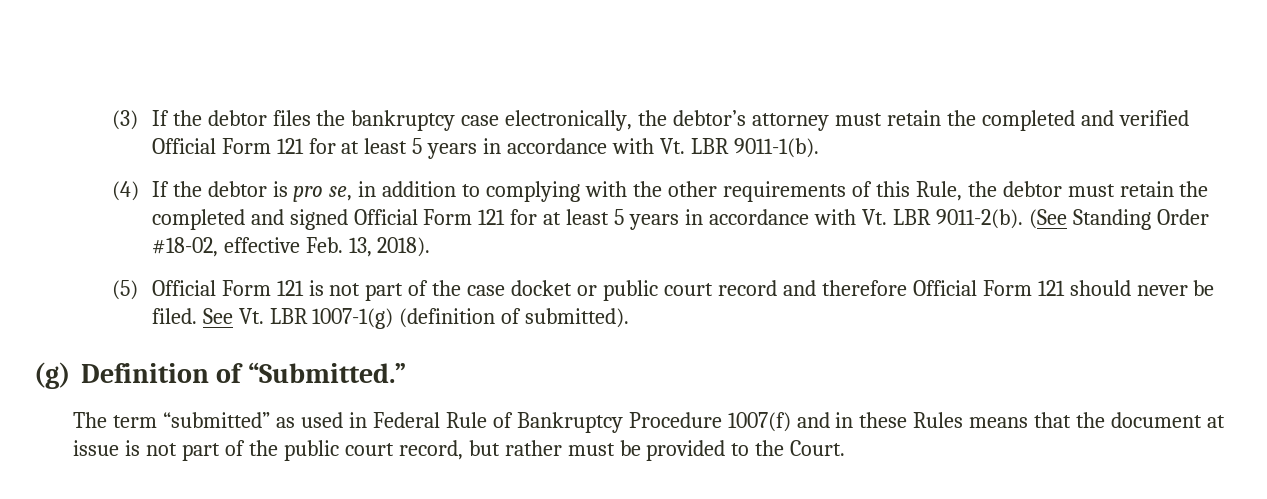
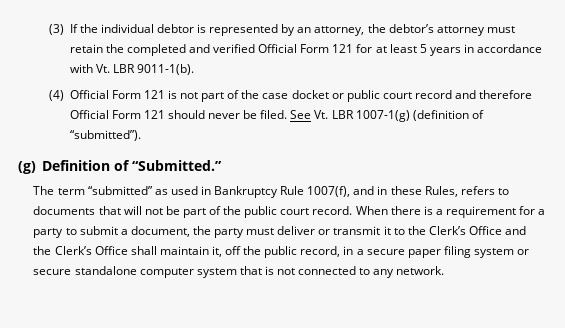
- (3) If the debtor files the bankruptcy case electronically, the debtor’s attorney must retain the completed and verified Official Form 121 for at least 5 years in accordance with Vt. LBR 9011-1(b).
+ (3) If the individual debtor is represented by an attorney, the debtor’s attorney must retain the completed and verified Official Form 121 for at least 5 years in accordance with Vt. LBR 9011-1(b).
- (4) If the debtor is pro se, in addition to complying with the other requirements of this Rule, the debtor must retain the completed and signed Official Form 121 for at least 5 years in accordance with Vt. LBR 9011-2(b). (See Standing Order #18-02, effective Feb. 13, 2018).
- (5) Official Form 121 is not part of the case docket or public court record and therefore Official Form 121 should never be filed.
+ (4) Official Form 121 is not part of the case docket or public court record and therefore Official Form 121 should never be filed.
- See Vt. LBR 1007-1(g) (definition of submitted).
+ See Vt. LBR 1007-1(g) (definition of “submitted”).
- The term “submitted” as used in Federal Rule of Bankruptcy Procedure 1007(f) and in these Rules means that the document at issue is not part of the public court record, but rather must be provided to the Court.
+ The term “submitted” as used in Bankruptcy Rule 1007(f), and in these Rules, refers to documents that will not be part of the public court record. When there is a requirement for a party to submit a document, the party must deliver or transmit it to the Clerk’s Office and the Clerk’s Office shall maintain it, off the public record, in a secure paper filing system or secure standalone computer system that is not connected to any network.

